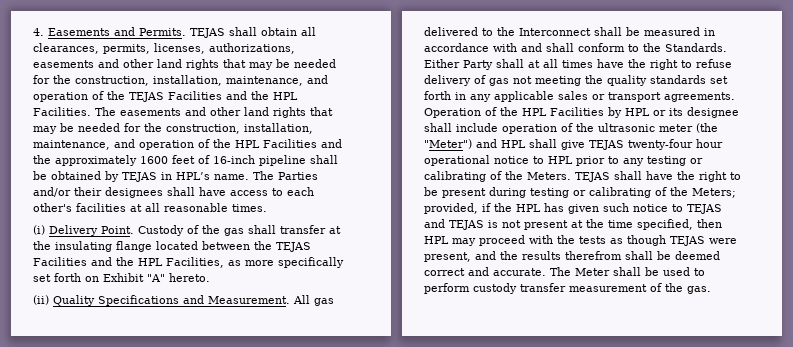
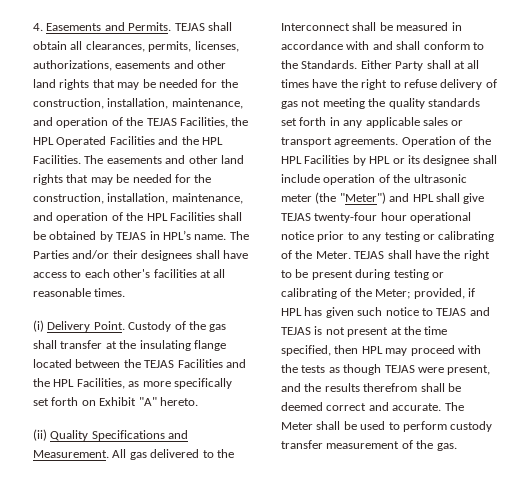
- TEJAS shall obtain all clearances, permits, licenses, authorizations, easements and other land rights that may be needed for the construction, installation, maintenance, and operation of the TEJAS Facilities and the HPL Facilities.
+ TEJAS shall obtain all clearances, permits, licenses, authorizations, easements and other land rights that may be needed for the construction, installation, maintenance, and operation of the TEJAS Facilities, the HPL Operated Facilities and the HPL Facilities.
- The easements and other land rights that may be needed for the construction, installation, maintenance, and operation of the HPL Facilities and the approximately 1600 feet of 16-inch pipeline shall be obtained by TEJAS in HPL’s name.
+ The easements and other land rights that may be needed for the construction, installation, maintenance, and operation of the HPL Facilities shall be obtained by TEJAS in HPL’s name.
- Operation of the HPL Facilities by HPL or its designee shall include operation of the ultrasonic meter (the "Meter") and HPL shall give TEJAS twenty-four hour operational notice to HPL prior to any testing or calibrating of the Meters.
+ Operation of the HPL Facilities by HPL or its designee shall include operation of the ultrasonic meter (the "Meter") and HPL shall give TEJAS twenty-four hour operational notice prior to any testing or calibrating of the Meter.
- TEJAS shall have the right to be present during testing or calibrating of the Meters; provided, if the HPL has given such notice to TEJAS and TEJAS is not present at the time specified, then HPL may proceed with the tests as though TEJAS were present, and the results therefrom shall be deemed correct and accurate.
+ TEJAS shall have the right to be present during testing or calibrating of the Meter; provided, if HPL has given such notice to TEJAS and TEJAS is not present at the time specified, then HPL may proceed with the tests as though TEJAS were present, and the results therefrom shall be deemed correct and accurate.

